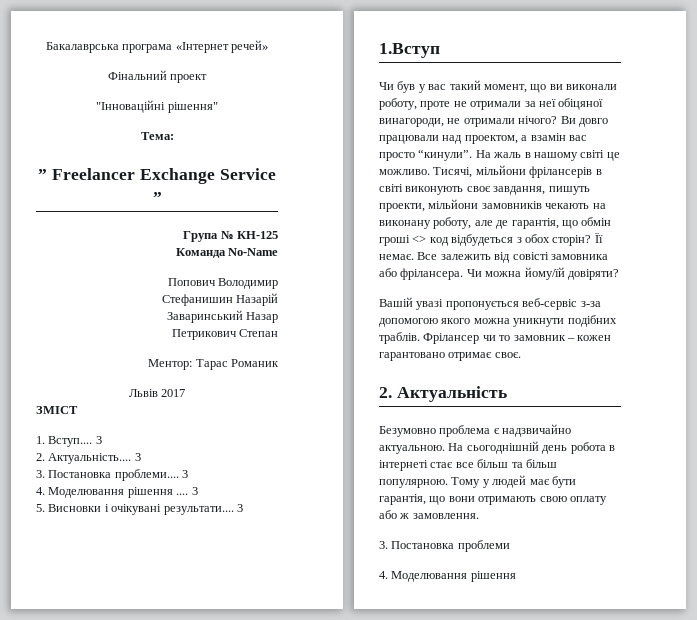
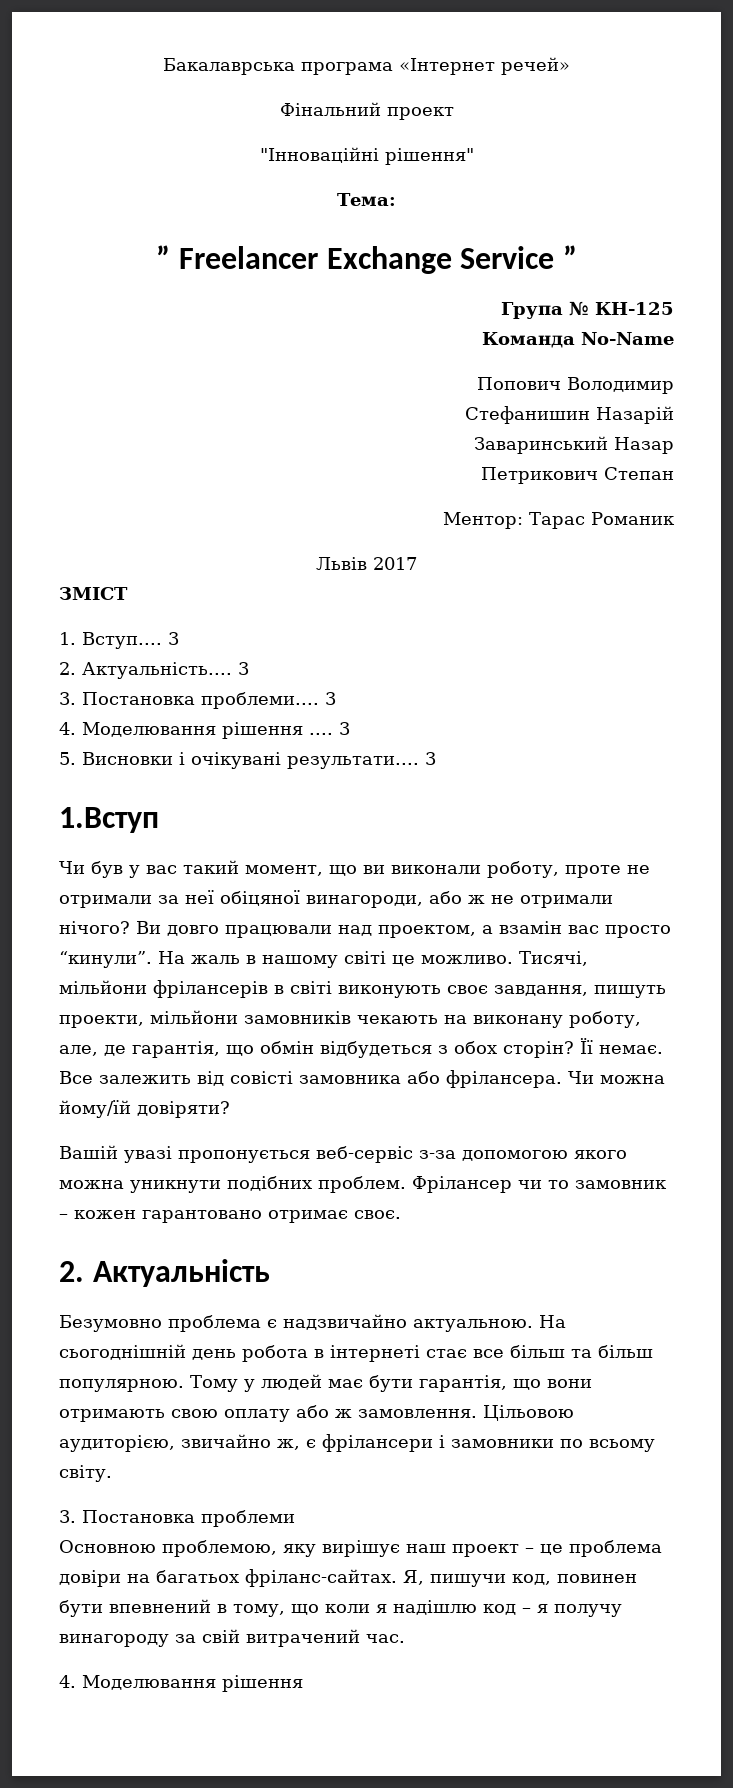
- Чи був у вас такий момент, що ви виконали роботу, проте не отримали за неї обіцяної винагороди, не отримали нічого?
+ Чи був у вас такий момент, що ви виконали роботу, проте не отримали за неї обіцяної винагороди, або ж не отримали нічого?
- Тисячі, мільйони фрілансерів в світі виконують своє завдання, пишуть проекти, мільйони замовників чекають на виконану роботу, але де гарантія, що обмін гроші <> код відбудеться з обох сторін?
+ Тисячі, мільйони фрілансерів в світі виконують своє завдання, пишуть проекти, мільйони замовників чекають на виконану роботу, але, де гарантія, що обмін відбудеться з обох сторін?
- Вашій увазі пропонується веб-сервіс з-за допомогою якого можна уникнути подібних траблів.
+ Вашій увазі пропонується веб-сервіс з-за допомогою якого можна уникнути подібних проблем.
- Тому у людей має бути гарантія, що вони отримають свою оплату або ж замовлення.
+ Тому у людей має бути гарантія, що вони отримають свою оплату або ж замовлення. Цільовою аудиторією, звичайно ж, є фрілансери і замовники по всьому світу.
  3. Постановка проблеми
+ Основною проблемою, яку вирішує наш проект – це проблема довіри на багатьох фріланс-сайтах. Я, пишучи код, повинен бути впевнений в тому, що коли я надішлю код – я получу винагороду за свій витрачений час.

